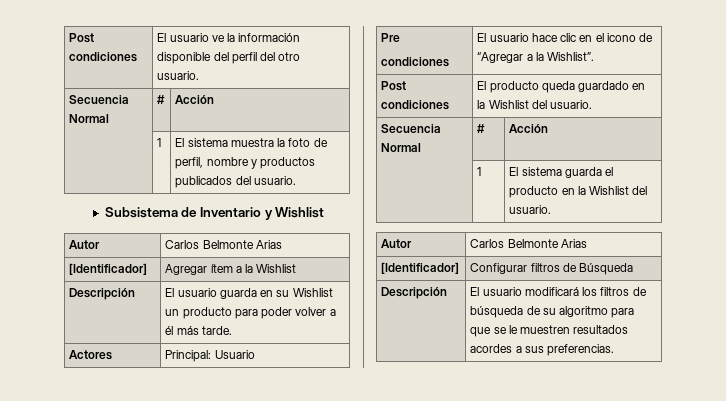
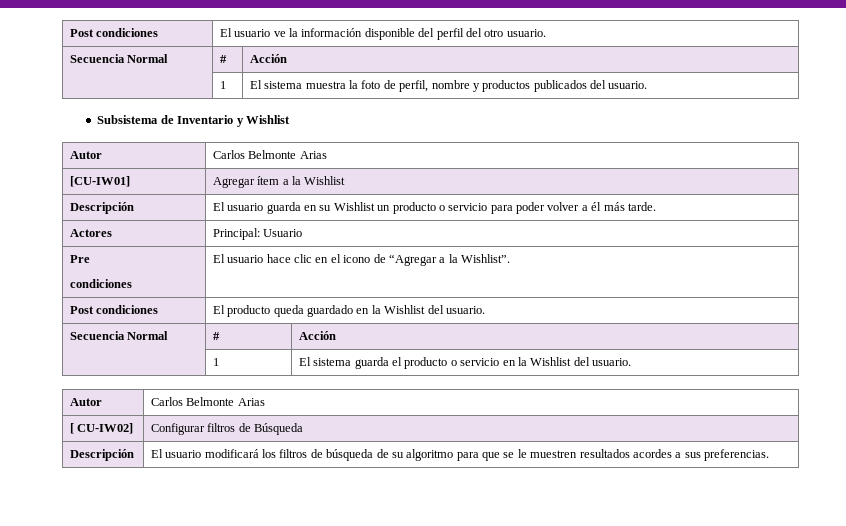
- [Identificador] | Agregar ítem a la Wishlist
+ [CU-IW01] | Agregar ítem a la Wishlist
- Descripción | El usuario guarda en su Wishlist un producto para poder volver a él más tarde.
+ Descripción | El usuario guarda en su Wishlist un producto o servicio para poder volver a él más tarde.
- | 1 | El sistema guarda el producto en la Wishlist del usuario.
+ | 1 | El sistema guarda el producto o servicio en la Wishlist del usuario.
- [Identificador] | Configurar filtros de Búsqueda
+ [ CU-IW02] | Configurar filtros de Búsqueda

